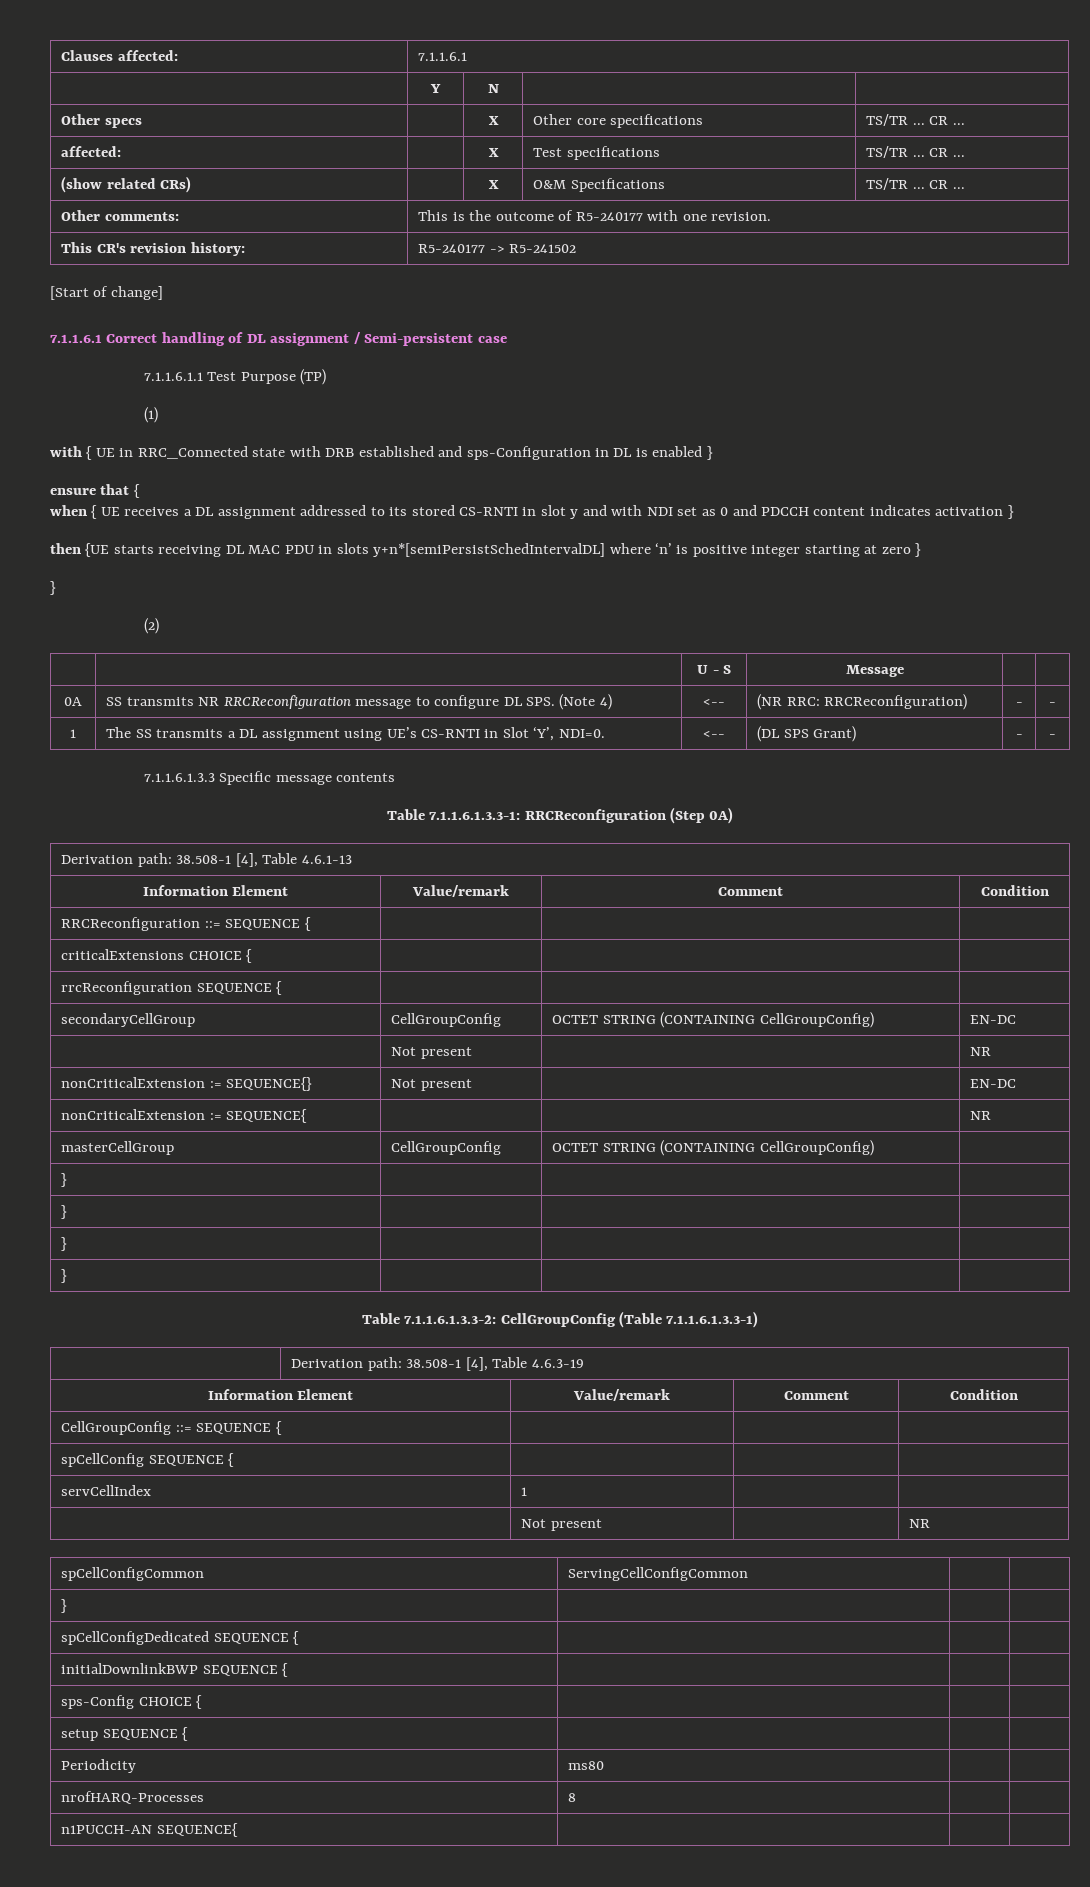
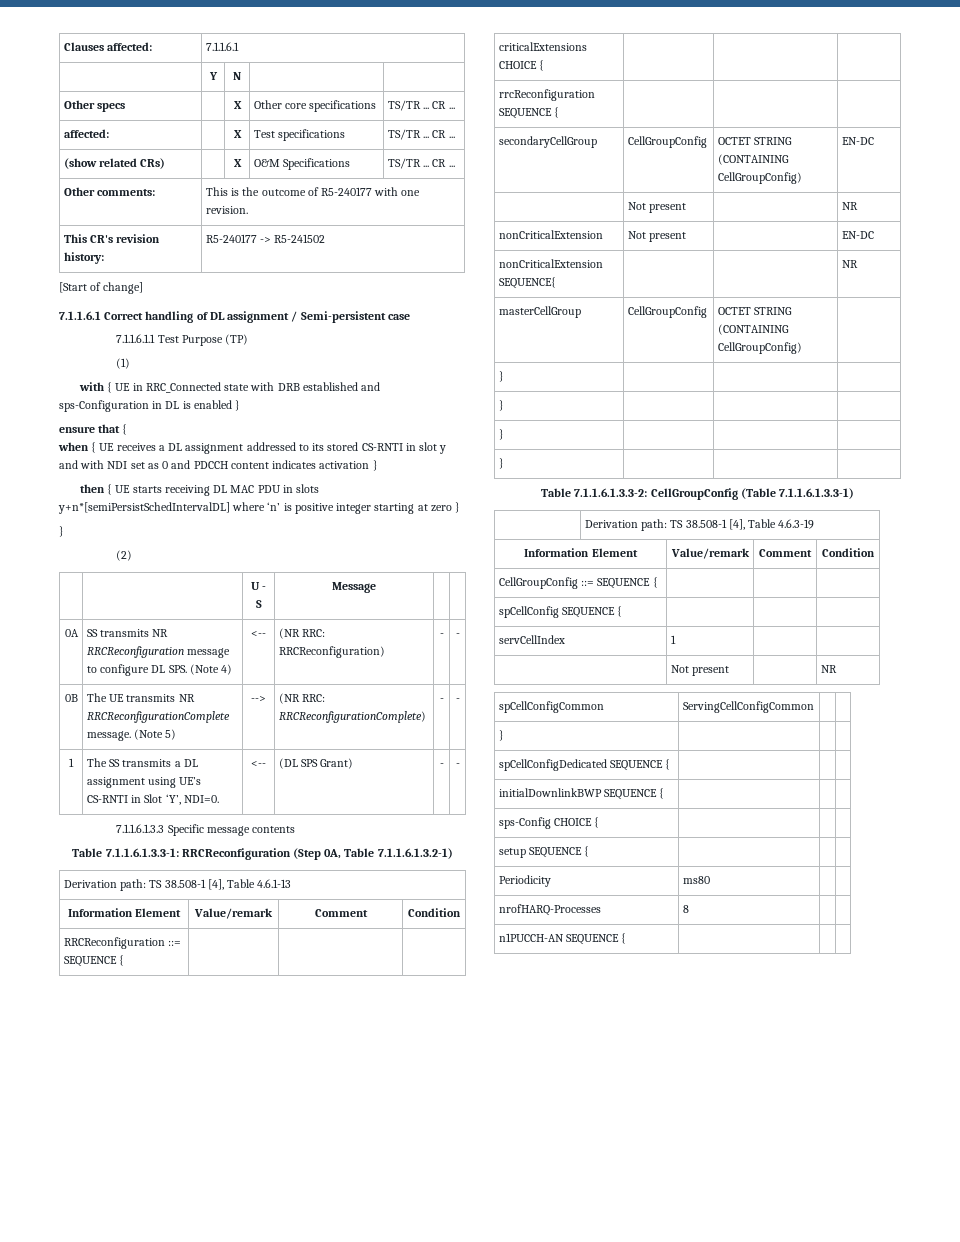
- then {UE starts receiving DL MAC PDU in slots y+n*[semiPersistSchedIntervalDL] where ‘n’ is positive integer starting at zero }
+ then { UE starts receiving DL MAC PDU in slots y+n*[semiPersistSchedIntervalDL] where ‘n’ is positive integer starting at zero }
+ 0B | The UE transmits NR RRCReconfigurationComplete message. (Note 5) | --> | (NR RRC: RRCReconfigurationComplete) | - | -
- Table 7.1.1.6.1.3.3-1: RRCReconfiguration (Step 0A)
- Derivation path: 38.508-1 [4], Table 4.6.1-13
+ Table 7.1.1.6.1.3.3-1: RRCReconfiguration (Step 0A, Table 7.1.1.6.1.3.2-1)
+ Derivation path: TS 38.508-1 [4], Table 4.6.1-13
- nonCriticalExtension := SEQUENCE{} | Not present | | EN-DC
+ nonCriticalExtension | Not present | | EN-DC
- nonCriticalExtension := SEQUENCE{ | | | NR
+ nonCriticalExtension SEQUENCE{ | | | NR
- | Derivation path: 38.508-1 [4], Table 4.6.3-19
+ | Derivation path: TS 38.508-1 [4], Table 4.6.3-19
- n1PUCCH-AN SEQUENCE{ | | |
+ n1PUCCH-AN SEQUENCE { | | |

